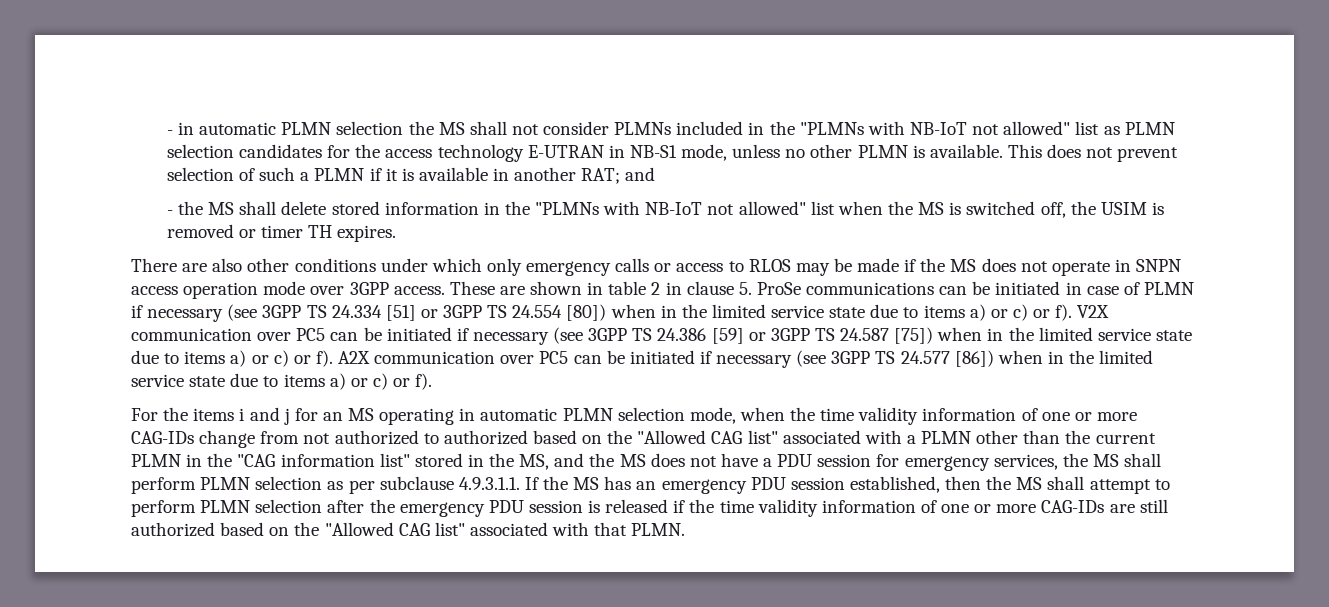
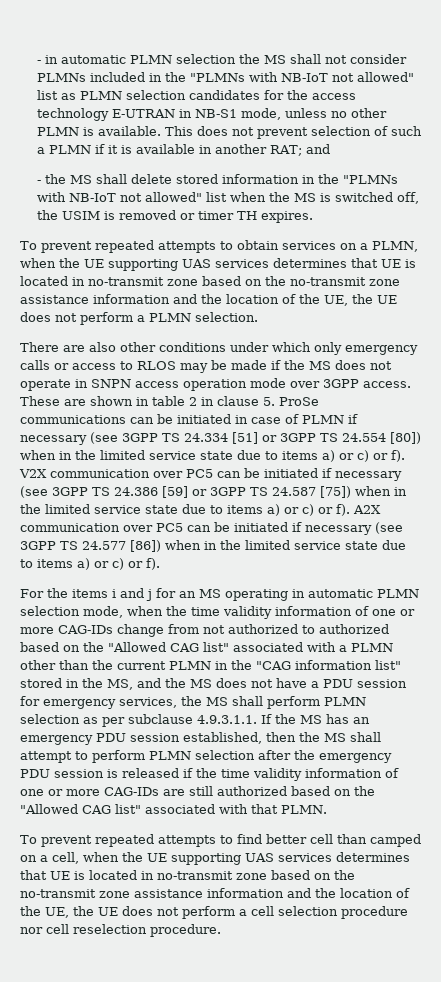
+ To prevent repeated attempts to obtain services on a PLMN, when the UE supporting UAS services determines that UE is located in no-transmit zone based on the no-transmit zone assistance information and the location of the UE, the UE does not perform a PLMN selection.
+ To prevent repeated attempts to find better cell than camped on a cell, when the UE supporting UAS services determines that UE is located in no-transmit zone based on the no-transmit zone assistance information and the location of the UE, the UE does not perform a cell selection procedure nor cell reselection procedure.

